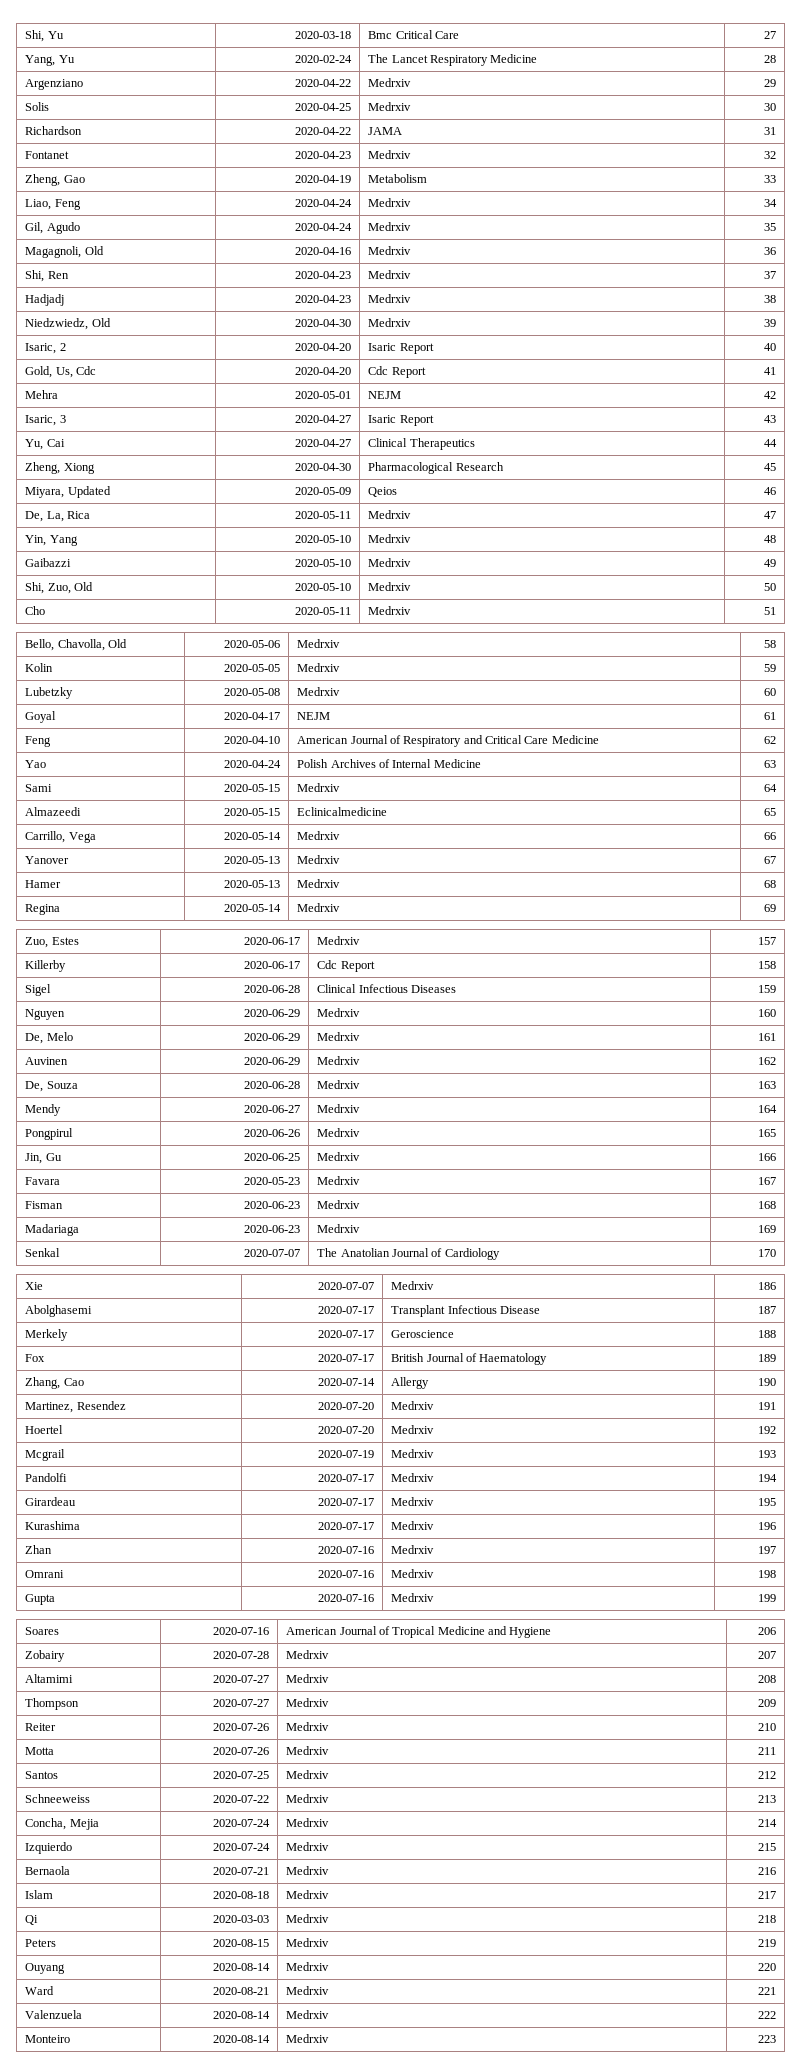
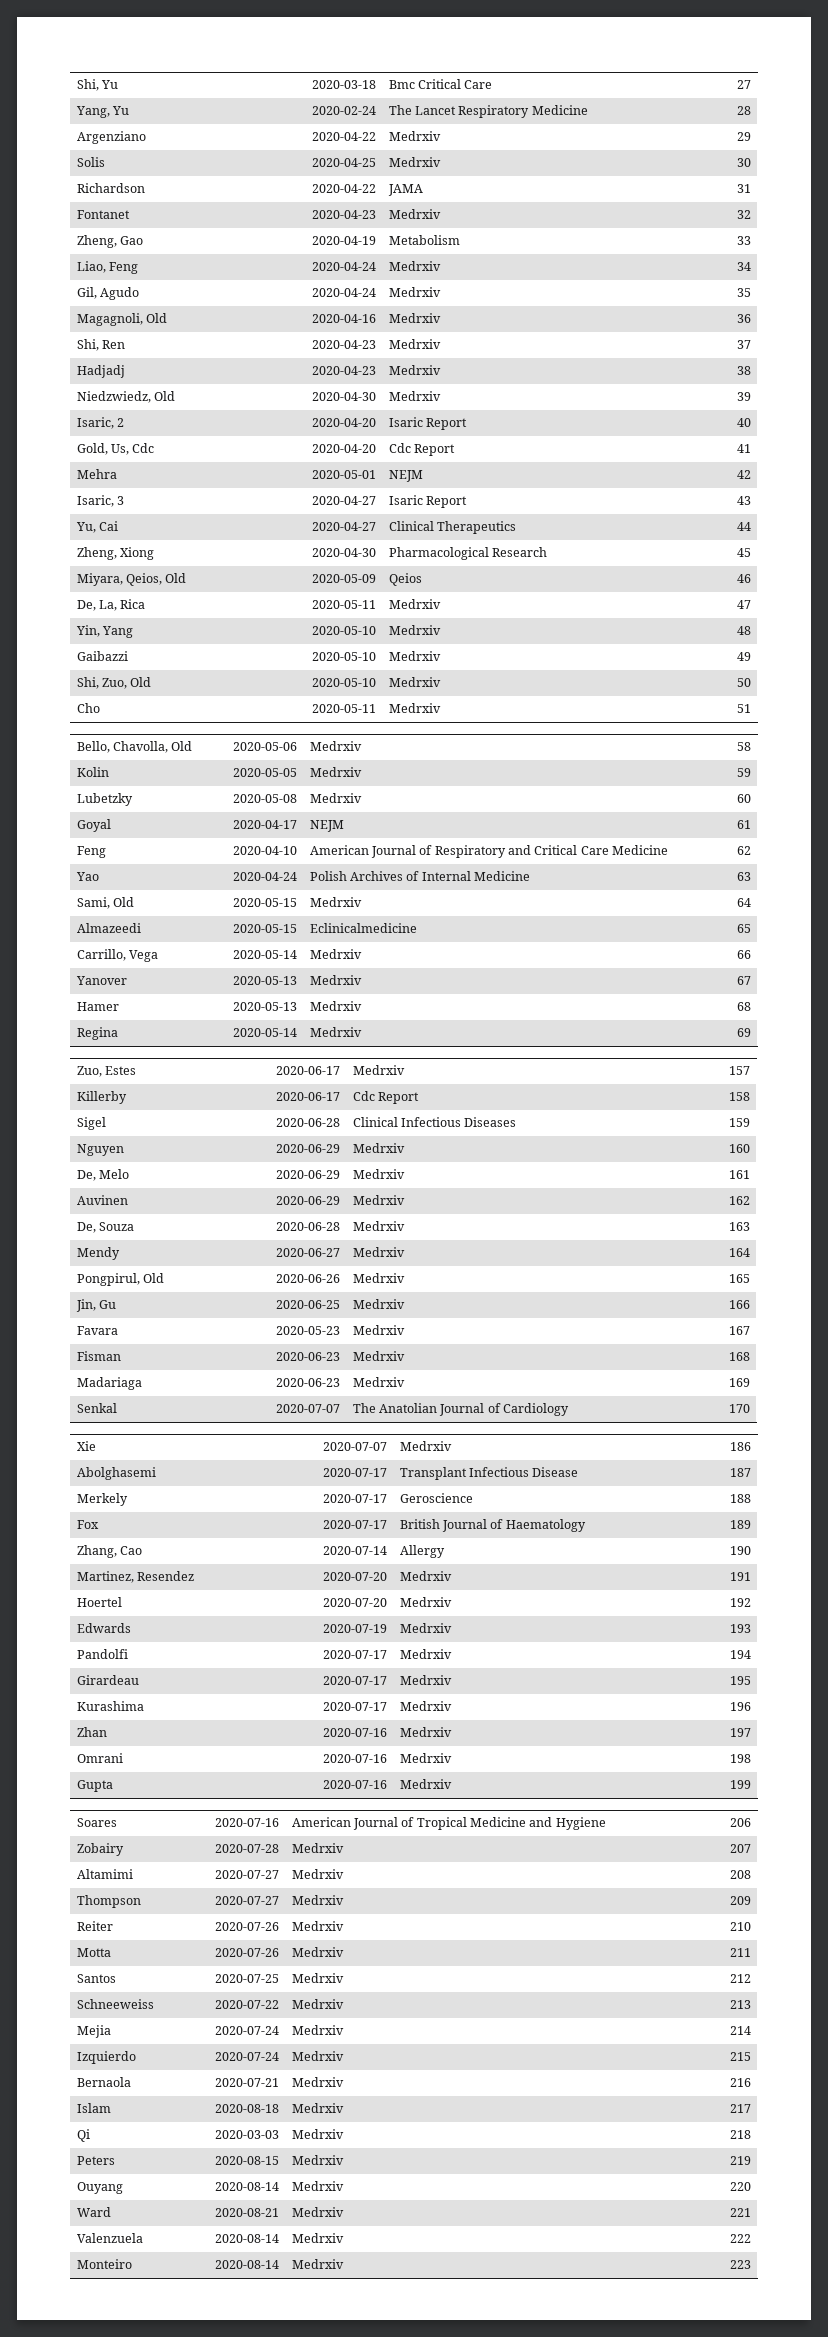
- Miyara, Updated | 2020-05-09 | Qeios | 46
+ Miyara, Qeios, Old | 2020-05-09 | Qeios | 46
- Sami | 2020-05-15 | Medrxiv | 64
+ Sami, Old | 2020-05-15 | Medrxiv | 64
- Pongpirul | 2020-06-26 | Medrxiv | 165
+ Pongpirul, Old | 2020-06-26 | Medrxiv | 165
- Mcgrail | 2020-07-19 | Medrxiv | 193
+ Edwards | 2020-07-19 | Medrxiv | 193
- Concha, Mejia | 2020-07-24 | Medrxiv | 214
+ Mejia | 2020-07-24 | Medrxiv | 214

